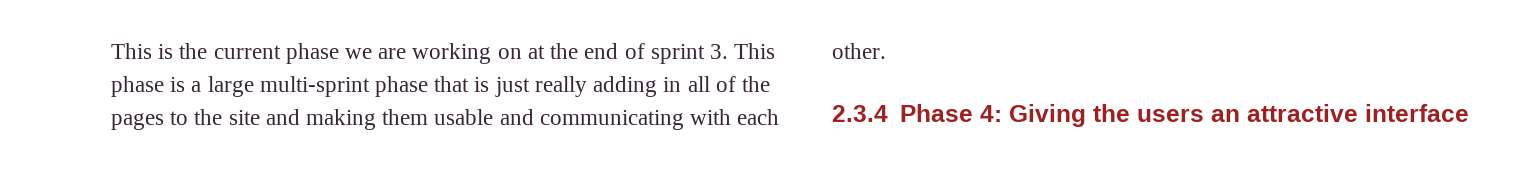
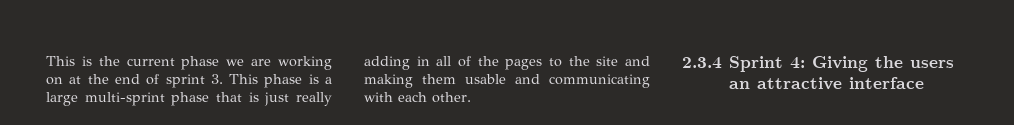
- 2.3.4 Phase 4: Giving the users an attractive interface
+ 2.3.4 Sprint 4: Giving the users an attractive interface

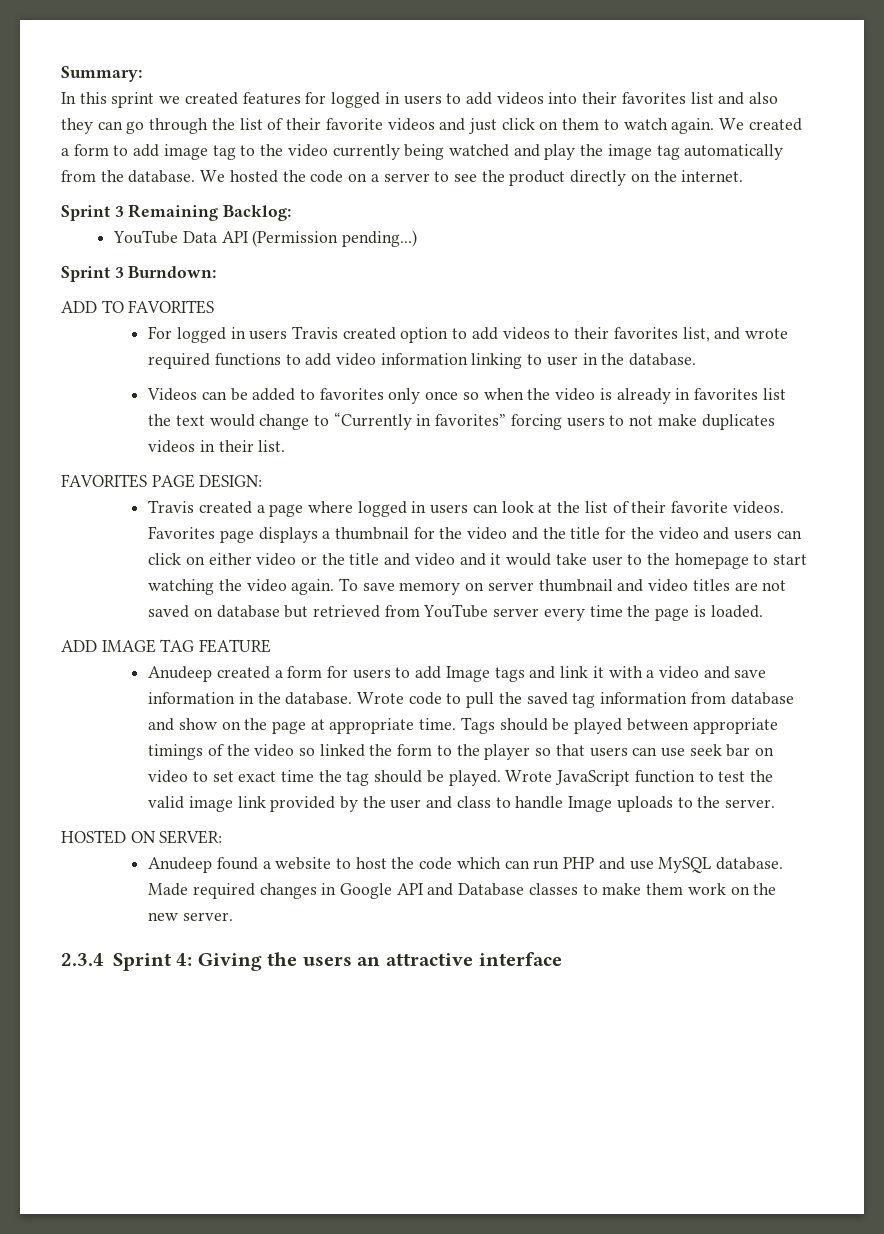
- This is the current phase we are working on at the end of sprint 3. This phase is a large multi-sprint phase that is just really adding in all of the pages to the site and making them usable and communicating with each other.
+ Summary:
+ In this sprint we created features for logged in users to add videos into their favorites list and also they can go through the list of their favorite videos and just click on them to watch again. We created a form to add image tag to the video currently being watched and play the image tag automatically from the database. We hosted the code on a server to see the product directly on the internet.
+ Sprint 3 Remaining Backlog:
+ YouTube Data API (Permission pending...)
+ Sprint 3 Burndown:
+ ADD TO FAVORITES
+ For logged in users Travis created option to add videos to their favorites list, and wrote required functions to add video information linking to user in the database.
+ Videos can be added to favorites only once so when the video is already in favorites list the text would change to “Currently in favorites” forcing users to not make duplicates videos in their list.
+ FAVORITES PAGE DESIGN:
+ Travis created a page where logged in users can look at the list of their favorite videos. Favorites page displays a thumbnail for the video and the title for the video and users can click on either video or the title and video and it would take user to the homepage to start watching the video again. To save memory on server thumbnail and video titles are not saved on database but retrieved from YouTube server every time the page is loaded.
+ ADD IMAGE TAG FEATURE
+ Anudeep created a form for users to add Image tags and link it with a video and save information in the database. Wrote code to pull the saved tag information from database and show on the page at appropriate time. Tags should be played between appropriate timings of the video so linked the form to the player so that users can use seek bar on video to set exact time the tag should be played. Wrote JavaScript function to test the valid image link provided by the user and class to handle Image uploads to the server.
+ HOSTED ON SERVER:
+ Anudeep found a website to host the code which can run PHP and use MySQL database. Made required changes in Google API and Database classes to make them work on the new server.

